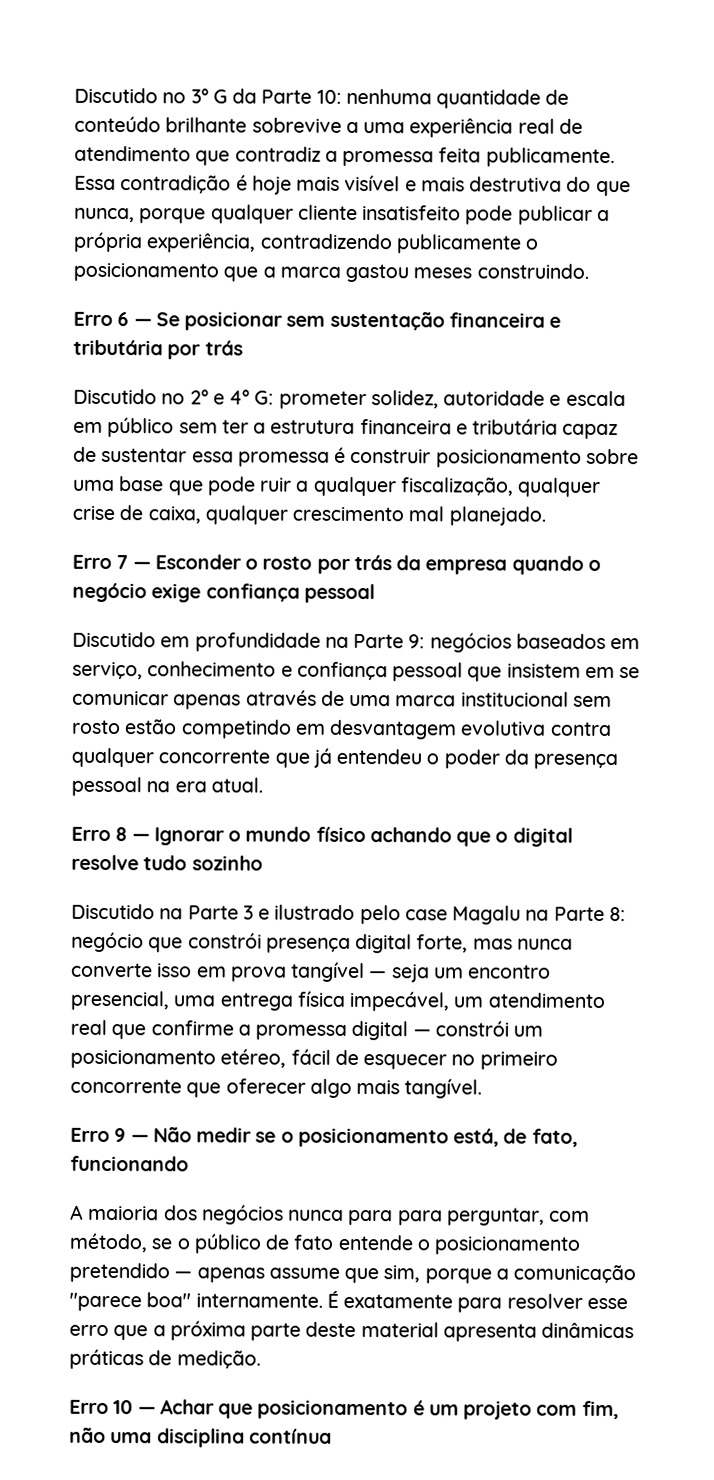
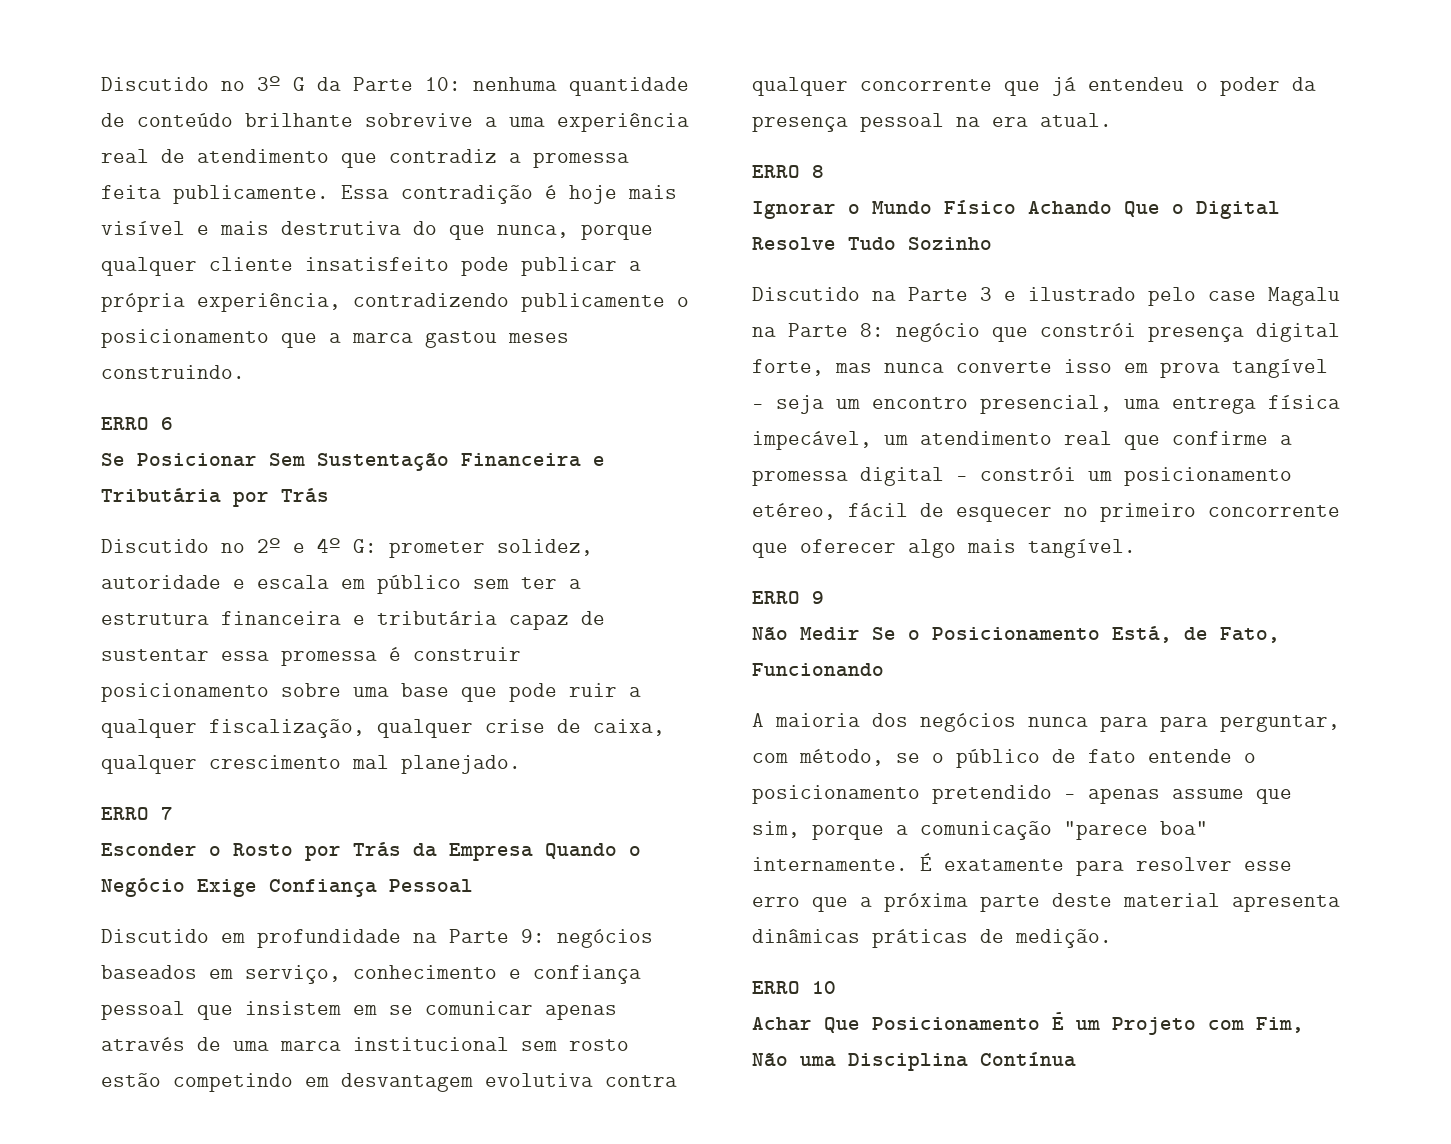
- Erro 6 — Se posicionar sem sustentação financeira e tributária por trás
+ ERRO 6
+ Se Posicionar Sem Sustentação Financeira e Tributária por Trás
- Erro 7 — Esconder o rosto por trás da empresa quando o negócio exige confiança pessoal
+ ERRO 7
+ Esconder o Rosto por Trás da Empresa Quando o Negócio Exige Confiança Pessoal
- Erro 8 — Ignorar o mundo físico achando que o digital resolve tudo sozinho
+ ERRO 8
+ Ignorar o Mundo Físico Achando Que o Digital Resolve Tudo Sozinho
- Erro 9 — Não medir se o posicionamento está, de fato, funcionando
+ ERRO 9
+ Não Medir Se o Posicionamento Está, de Fato, Funcionando
- Erro 10 — Achar que posicionamento é um projeto com fim, não uma disciplina contínua
+ ERRO 10
+ Achar Que Posicionamento É um Projeto com Fim, Não uma Disciplina Contínua

